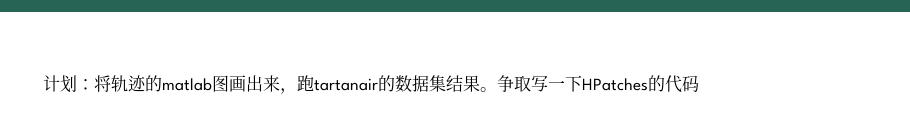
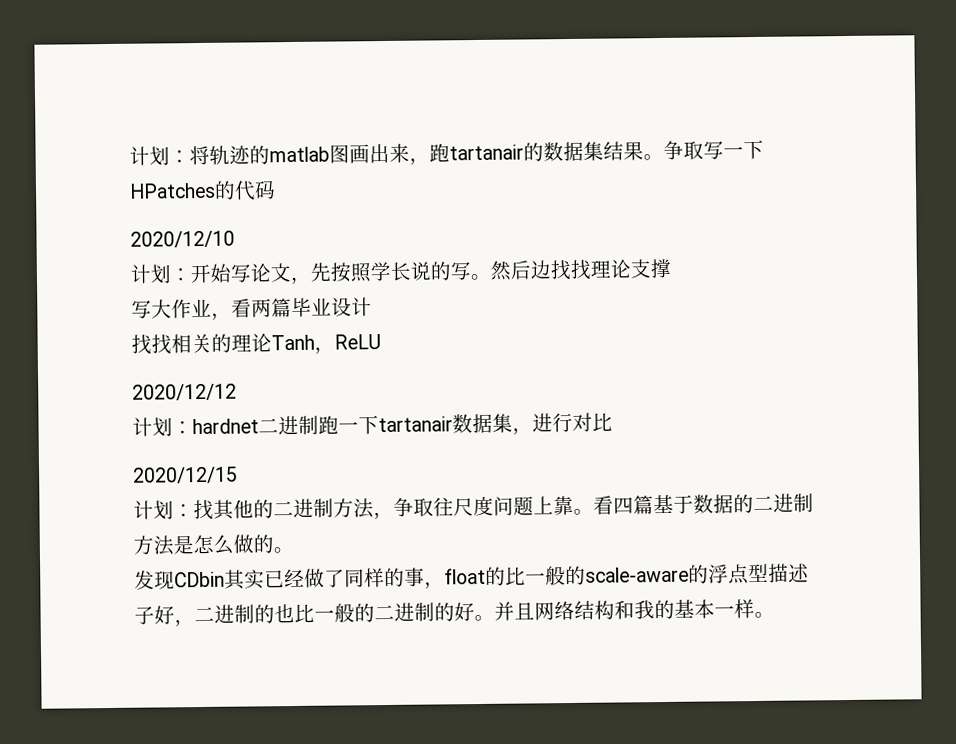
+ 2020/12/10
+ 计划：开始写论文，先按照学长说的写。然后边找找理论支撑
+ 写大作业，看两篇毕业设计
+ 找找相关的理论Tanh，ReLU
+ 2020/12/12
+ 计划：hardnet二进制跑一下tartanair数据集，进行对比
+ 2020/12/15
+ 计划：找其他的二进制方法，争取往尺度问题上靠。看四篇基于数据的二进制方法是怎么做的。
+ 发现CDbin其实已经做了同样的事，float的比一般的scale-aware的浮点型描述子好，二进制的也比一般的二进制的好。并且网络结构和我的基本一样。

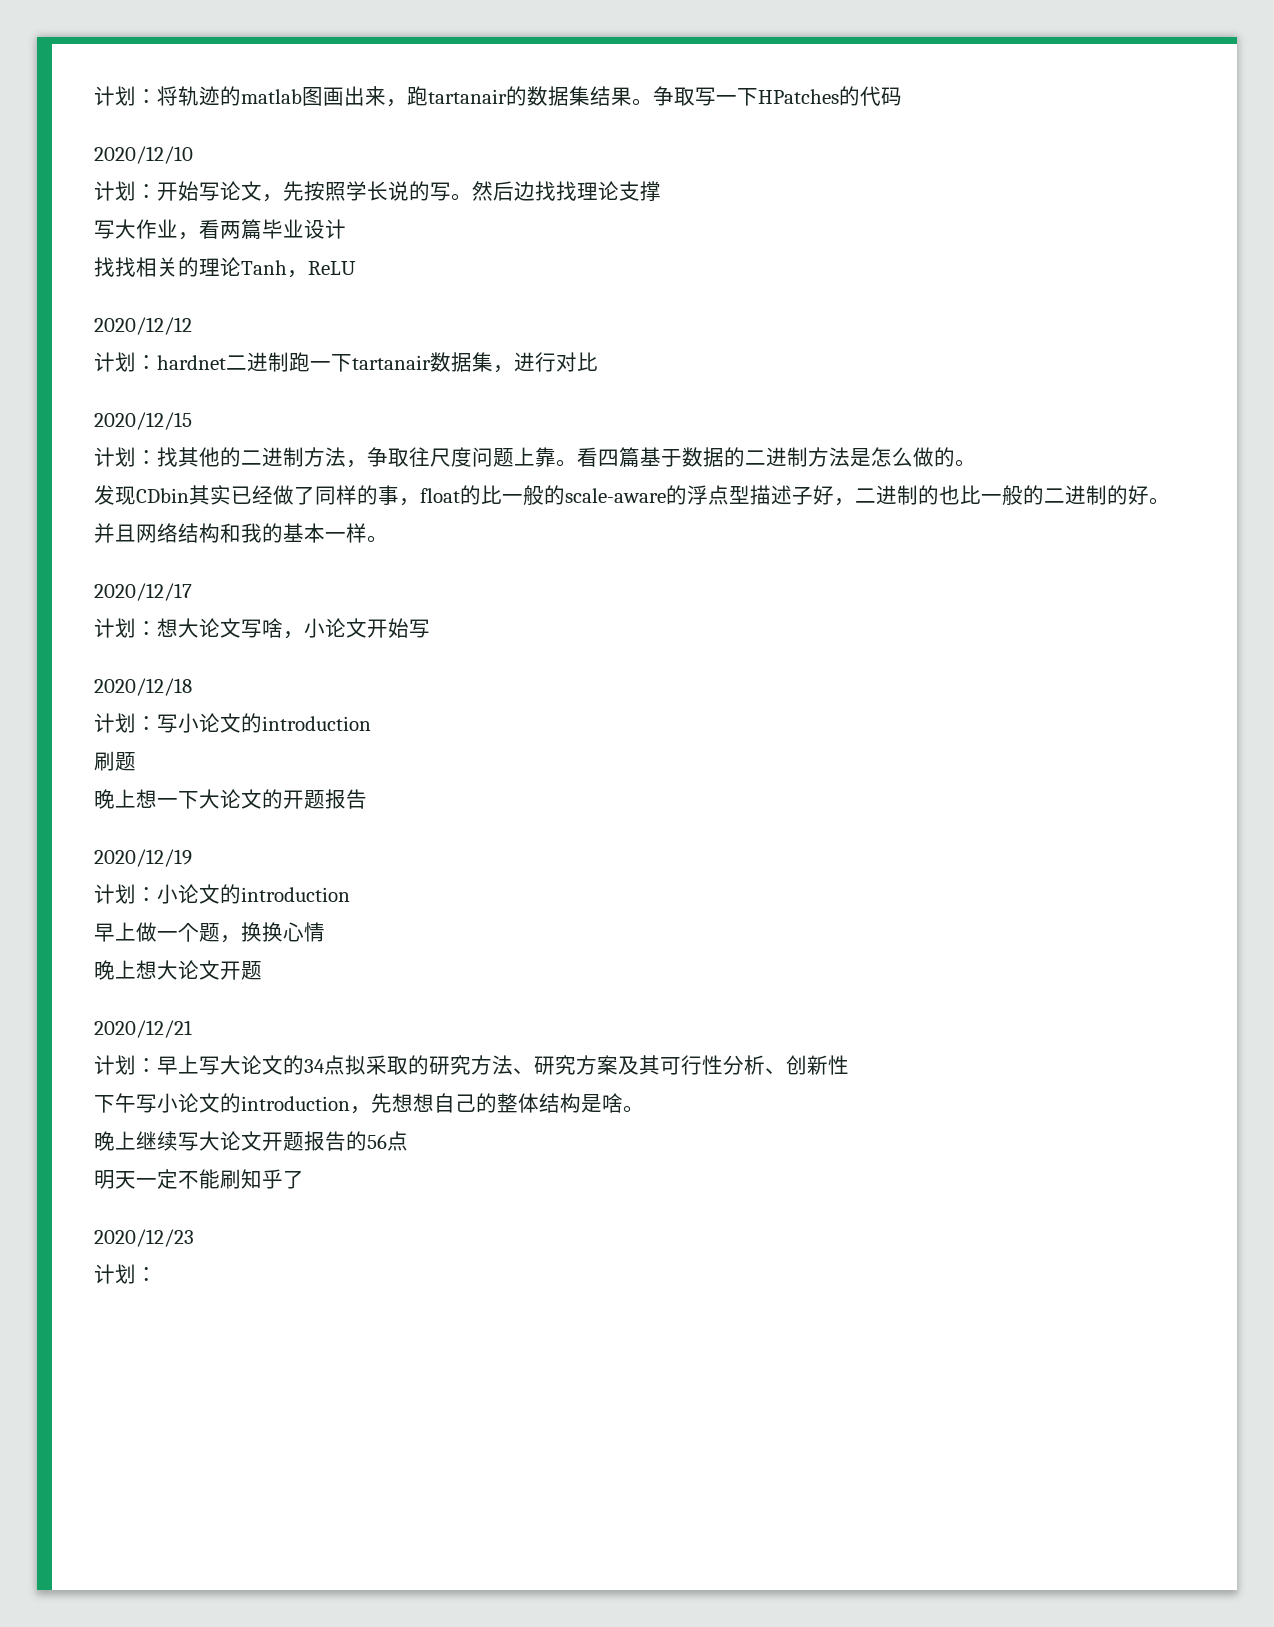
+ 2020/12/17
+ 计划：想大论文写啥，小论文开始写
+ 2020/12/18
+ 计划：写小论文的introduction
+ 刷题
+ 晚上想一下大论文的开题报告
+ 2020/12/19
+ 计划：小论文的introduction
+ 早上做一个题，换换心情
+ 晚上想大论文开题
+ 2020/12/21
+ 计划：早上写大论文的34点拟采取的研究方法、研究方案及其可行性分析、创新性
+ 下午写小论文的introduction，先想想自己的整体结构是啥。
+ 晚上继续写大论文开题报告的56点
+ 明天一定不能刷知乎了
+ 2020/12/23
+ 计划：

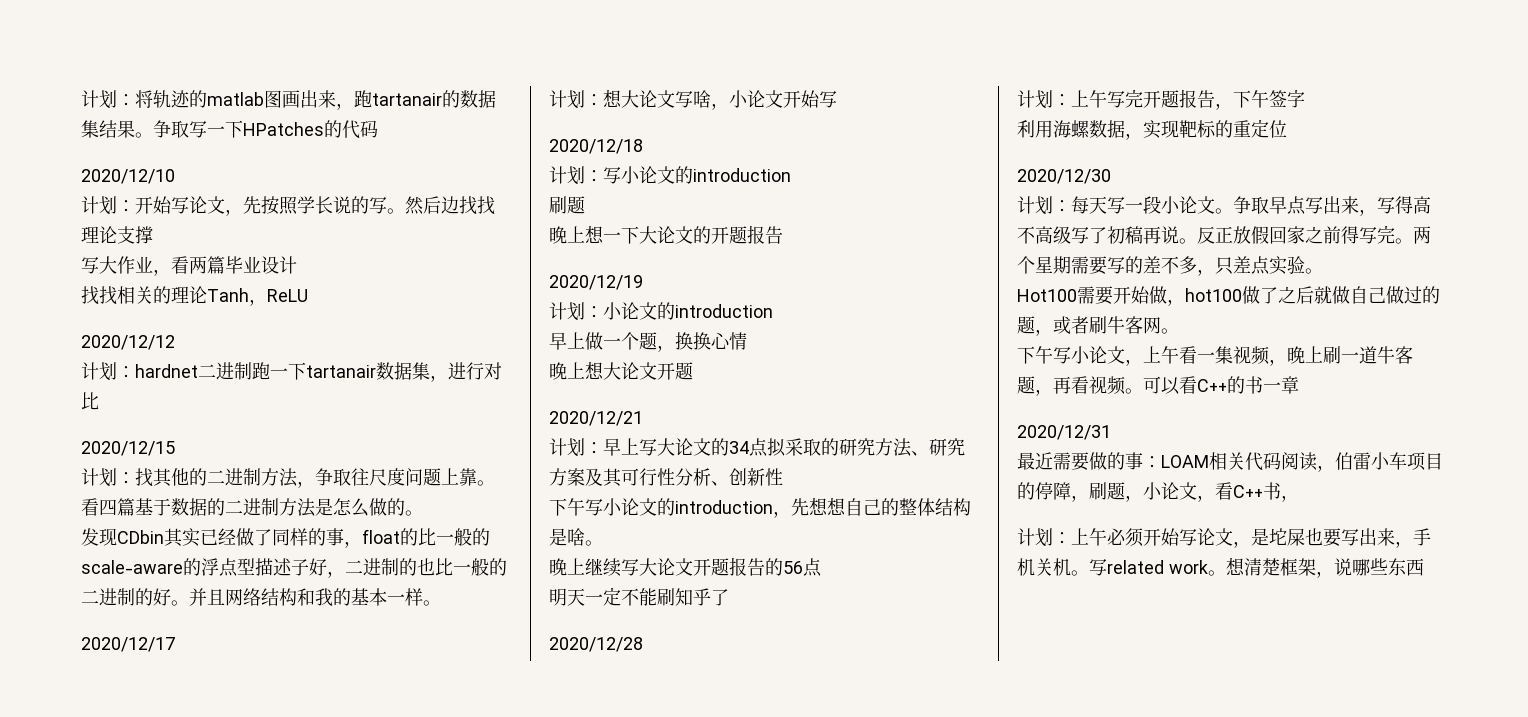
- 2020/12/23
- 计划：
+ 2020/12/28
+ 计划：上午写完开题报告，下午签字
+ 利用海螺数据，实现靶标的重定位
+ 2020/12/30
+ 计划：每天写一段小论文。争取早点写出来，写得高不高级写了初稿再说。反正放假回家之前得写完。两个星期需要写的差不多，只差点实验。
+ Hot100需要开始做，hot100做了之后就做自己做过的题，或者刷牛客网。
+ 下午写小论文，上午看一集视频，晚上刷一道牛客题，再看视频。可以看C++的书一章
+ 2020/12/31
+ 最近需要做的事：LOAM相关代码阅读，伯雷小车项目的停障，刷题，小论文，看C++书，
+ 计划：上午必须开始写论文，是坨屎也要写出来，手机关机。写related work。想清楚框架，说哪些东西

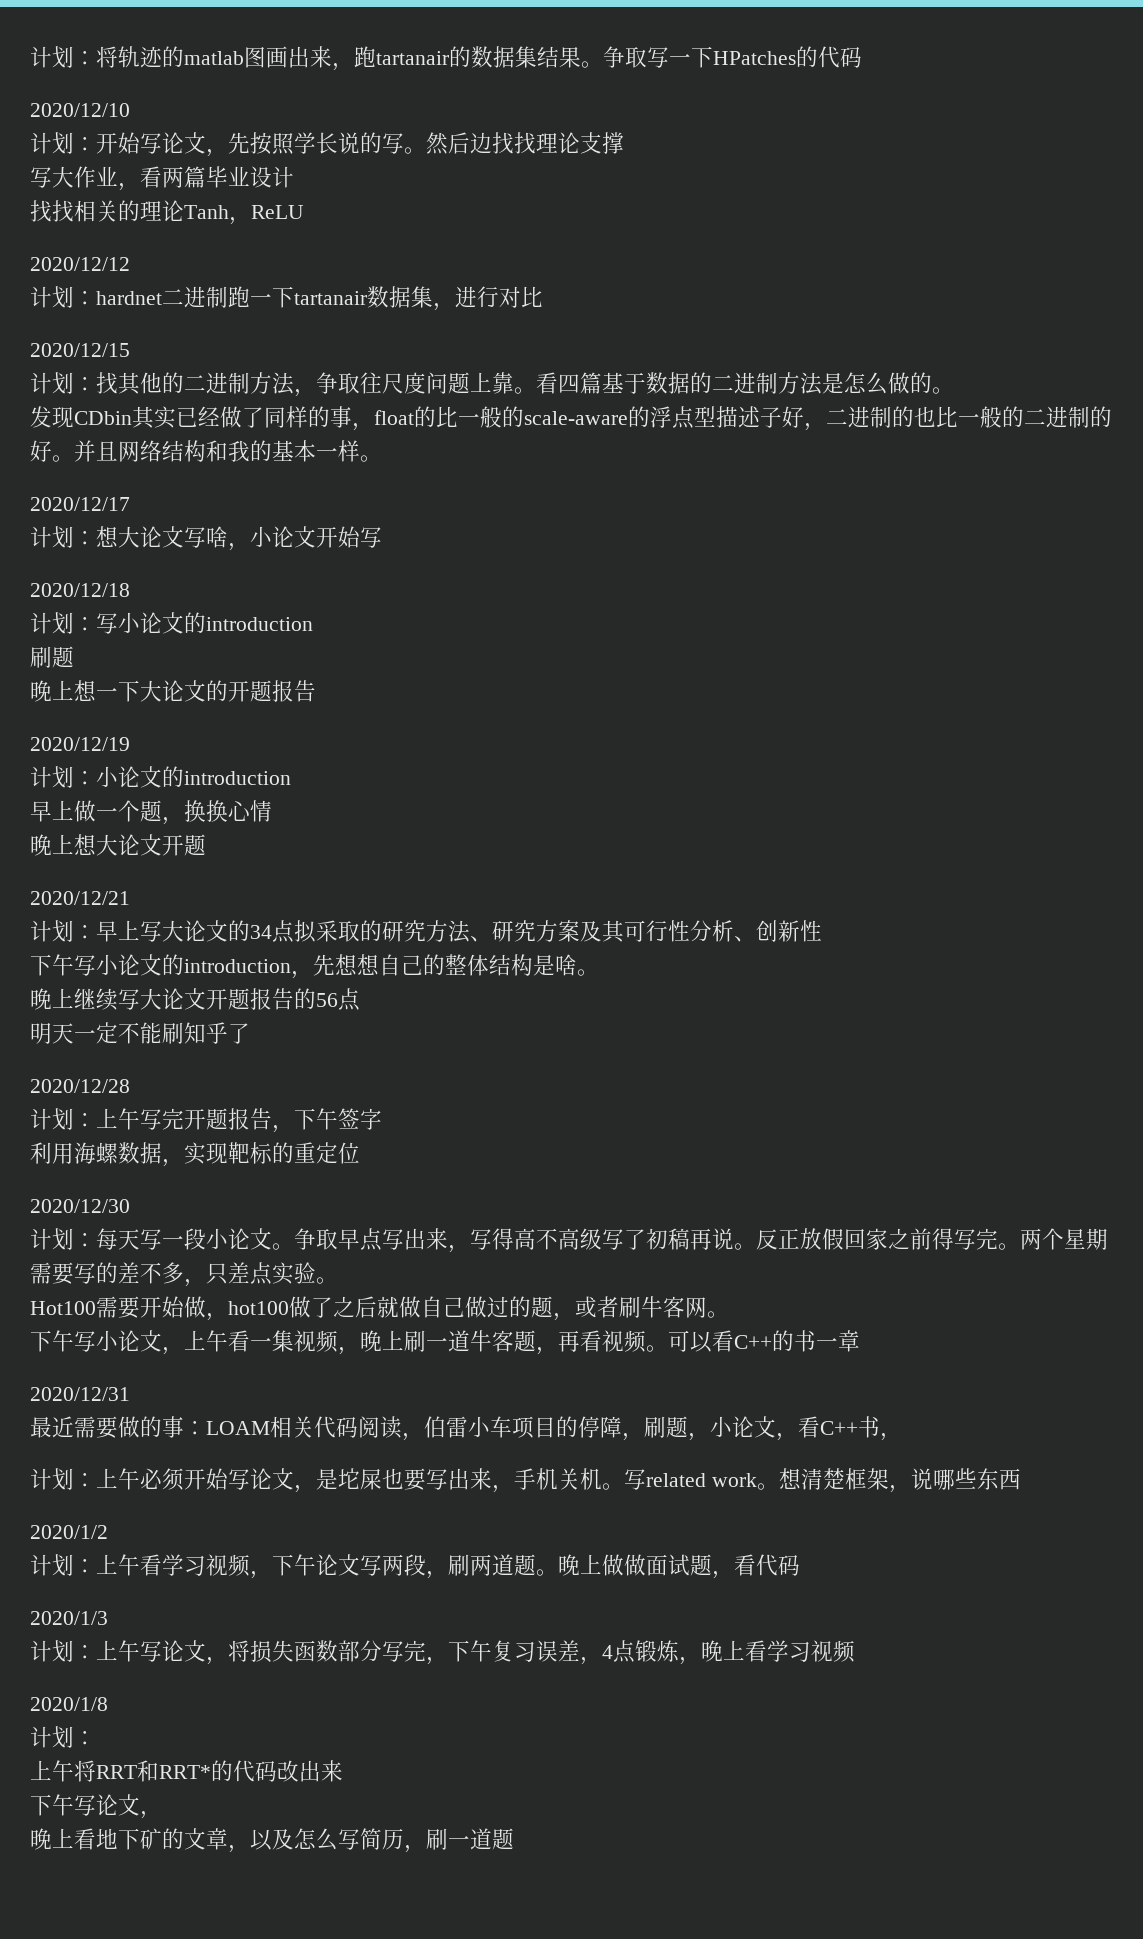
+ 2020/1/2
+ 计划：上午看学习视频，下午论文写两段，刷两道题。晚上做做面试题，看代码
+ 2020/1/3
+ 计划：上午写论文，将损失函数部分写完，下午复习误差，4点锻炼，晚上看学习视频
+ 2020/1/8
+ 计划：
+ 上午将RRT和RRT*的代码改出来
+ 下午写论文，
+ 晚上看地下矿的文章，以及怎么写简历，刷一道题

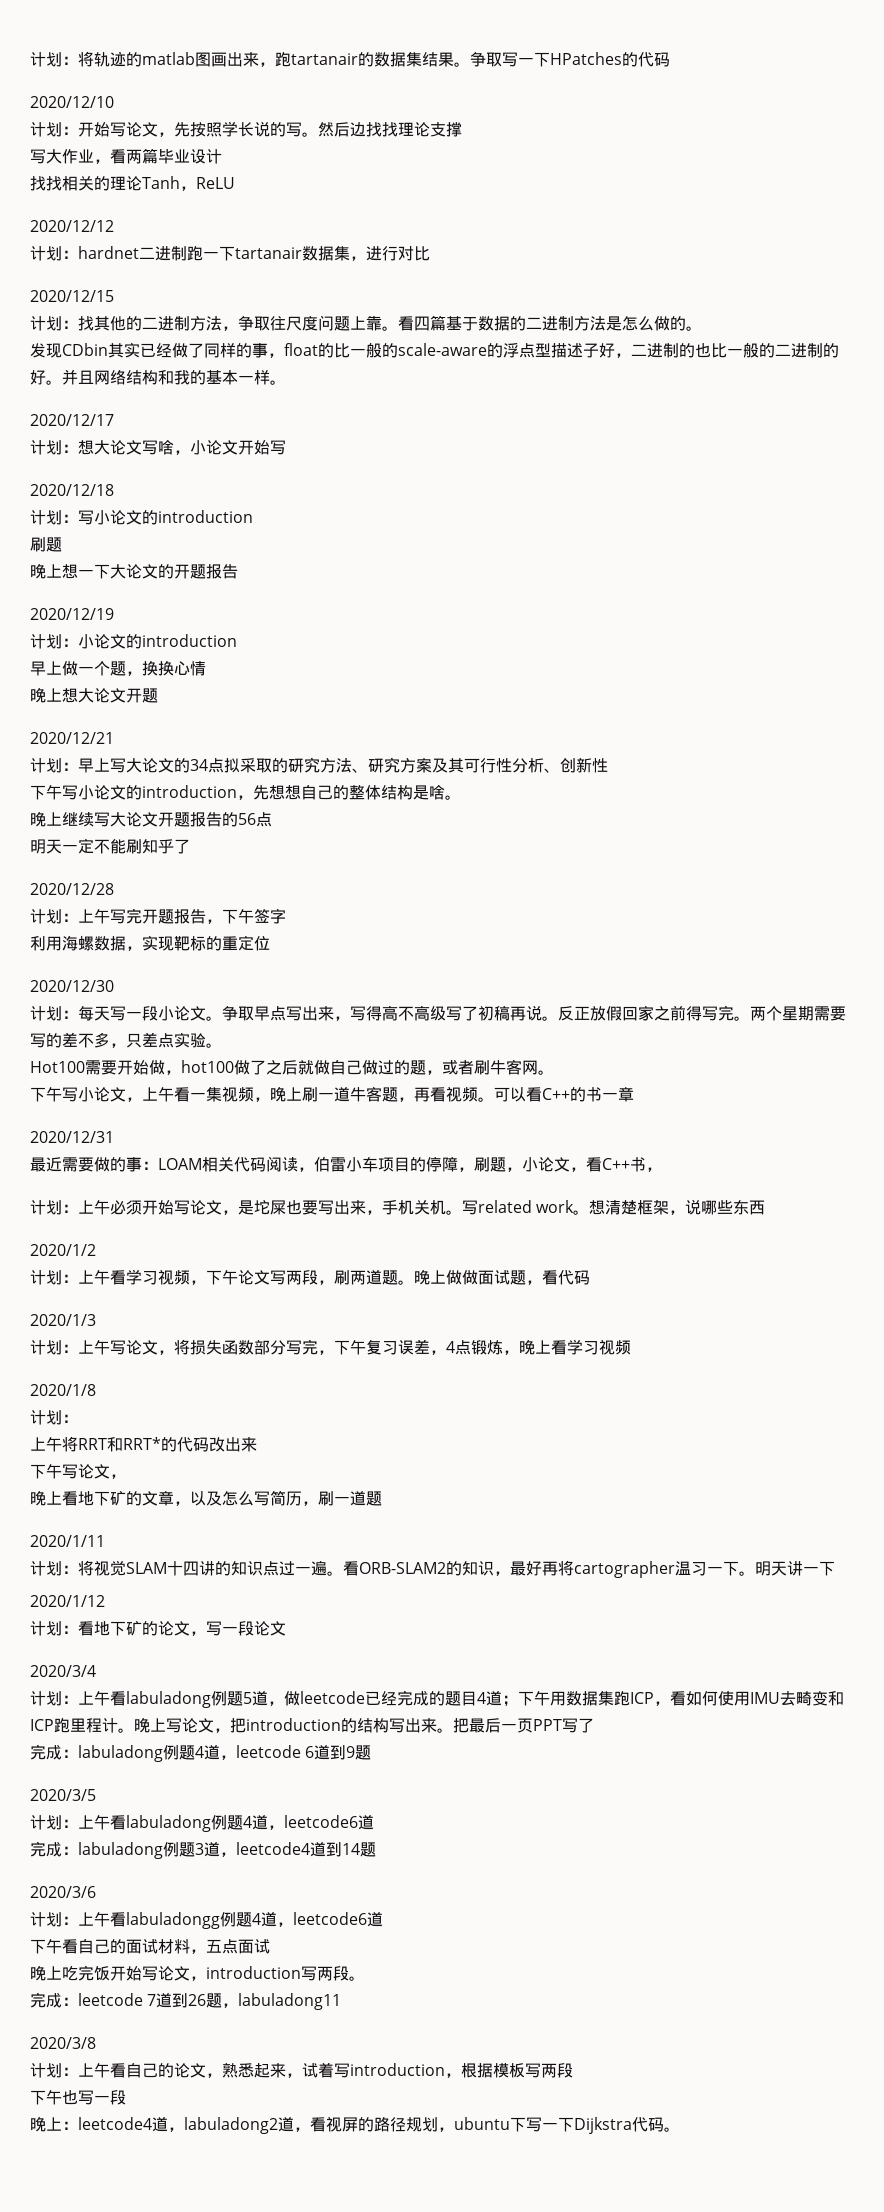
+ 2020/1/11
+ 计划：将视觉SLAM十四讲的知识点过一遍。看ORB-SLAM2的知识，最好再将cartographer温习一下。明天讲一下
+ 2020/1/12
+ 计划：看地下矿的论文，写一段论文
+ 2020/3/4
+ 计划：上午看labuladong例题5道，做leetcode已经完成的题目4道；下午用数据集跑ICP，看如何使用IMU去畸变和ICP跑里程计。晚上写论文，把introduction的结构写出来。把最后一页PPT写了
+ 完成：labuladong例题4道，leetcode 6道到9题
+ 2020/3/5
+ 计划：上午看labuladong例题4道，leetcode6道
+ 完成：labuladong例题3道，leetcode4道到14题
+ 2020/3/6
+ 计划：上午看labuladongg例题4道，leetcode6道
+ 下午看自己的面试材料，五点面试
+ 晚上吃完饭开始写论文，introduction写两段。
+ 完成：leetcode 7道到26题，labuladong11
+ 2020/3/8
+ 计划：上午看自己的论文，熟悉起来，试着写introduction，根据模板写两段
+ 下午也写一段
+ 晚上：leetcode4道，labuladong2道，看视屏的路径规划，ubuntu下写一下Dijkstra代码。

